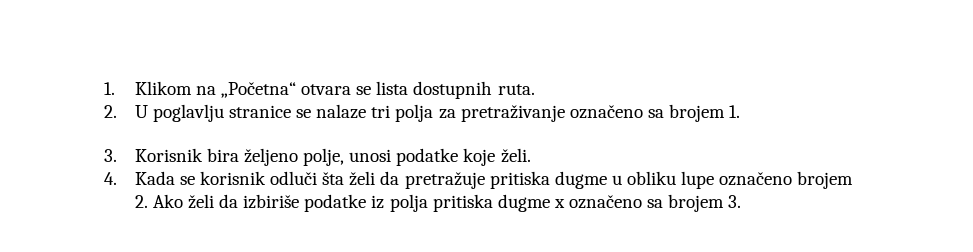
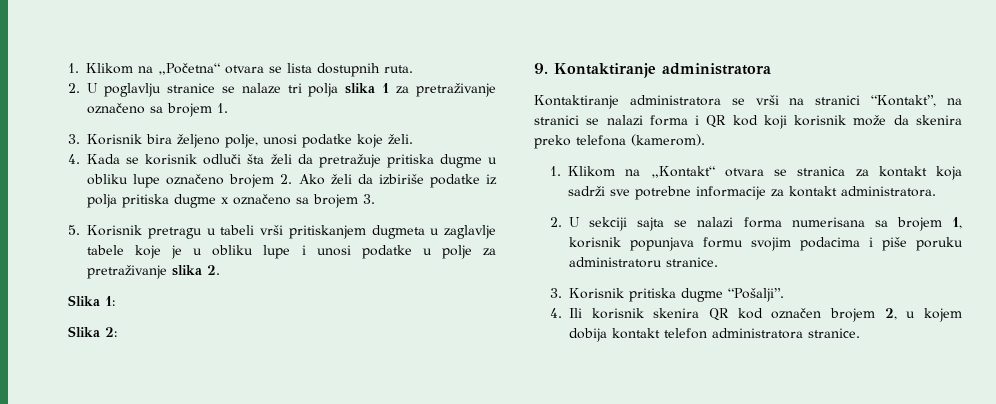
- 2. U poglavlju stranice se nalaze tri polja za pretraživanje označeno sa brojem 1.
+ 2. U poglavlju stranice se nalaze tri polja slika 1 za pretraživanje označeno sa brojem 1.
+ 5. Korisnik pretragu u tabeli vrši pritiskanjem dugmeta u zaglavlje tabele koje je u obliku lupe i unosi podatke u polje za pretraživanje slika 2.
+ Slika 1:
+ Slika 2:
+ 9. Kontaktiranje administratora
+ Kontaktiranje administratora se vrši na stranici “Kontakt”, na stranici se nalazi forma i QR kod koji korisnik može da skenira preko telefona (kamerom).
+ 1. Klikom na „Kontakt“ otvara se stranica za kontakt koja sadrži sve potrebne informacije za kontakt administratora.
+ 2. U sekciji sajta se nalazi forma numerisana sa brojem 1, korisnik popunjava formu svojim podacima i piše poruku administratoru stranice.
+ 3. Korisnik pritiska dugme “Pošalji”.
+ 4. Ili korisnik skenira QR kod označen brojem 2, u kojem dobija kontakt telefon administratora stranice.

